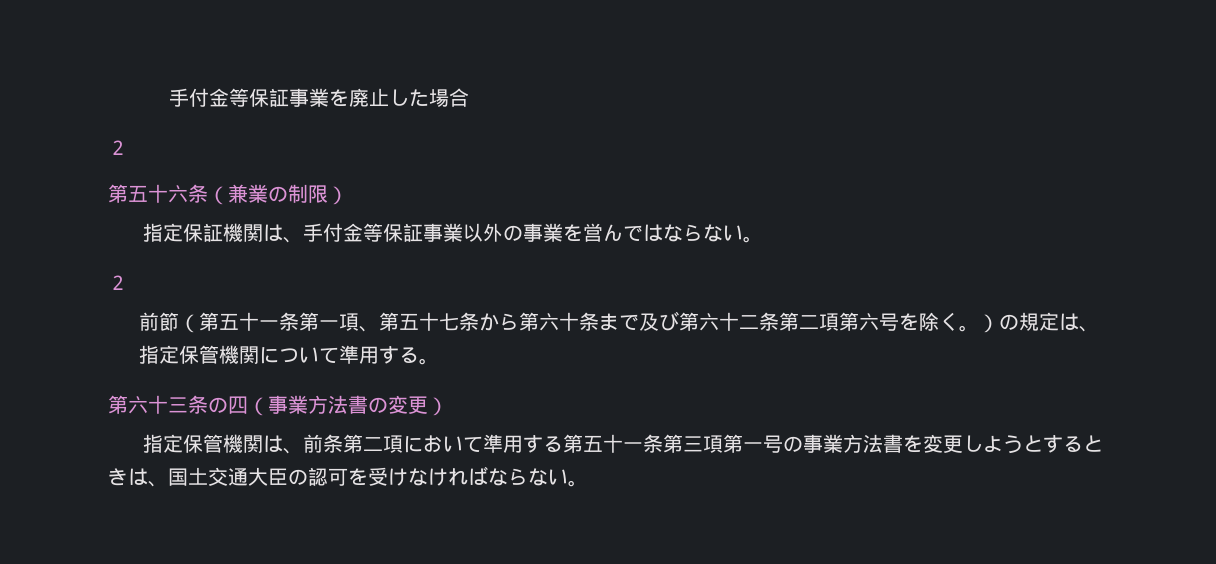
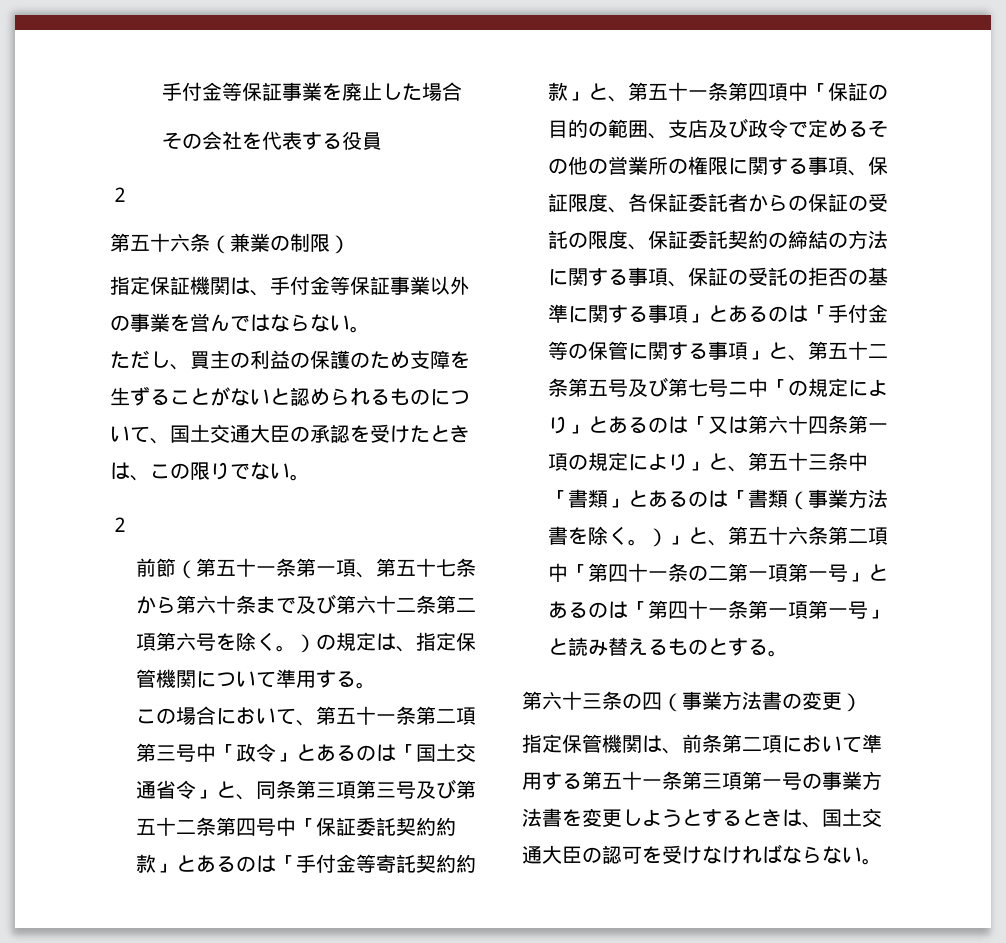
+ その会社を代表する役員
+ ただし、買主の利益の保護のため支障を生ずることがないと認められるものについて、国土交通大臣の承認を受けたときは、この限りでない。
+ この場合において、第五十一条第二項第三号中「政令」とあるのは「国土交通省令」と、同条第三項第三号及び第五十二条第四号中「保証委託契約約款」とあるのは「手付金等寄託契約約款」と、第五十一条第四項中「保証の目的の範囲、支店及び政令で定めるその他の営業所の権限に関する事項、保証限度、各保証委託者からの保証の受託の限度、保証委託契約の締結の方法に関する事項、保証の受託の拒否の基準に関する事項」とあるのは「手付金等の保管に関する事項」と、第五十二条第五号及び第七号ニ中「の規定により」とあるのは「又は第六十四条第一項の規定により」と、第五十三条中「書類」とあるのは「書類（事業方法書を除く。）」と、第五十六条第二項中「第四十一条の二第一項第一号」とあるのは「第四十一条第一項第一号」と読み替えるものとする。

